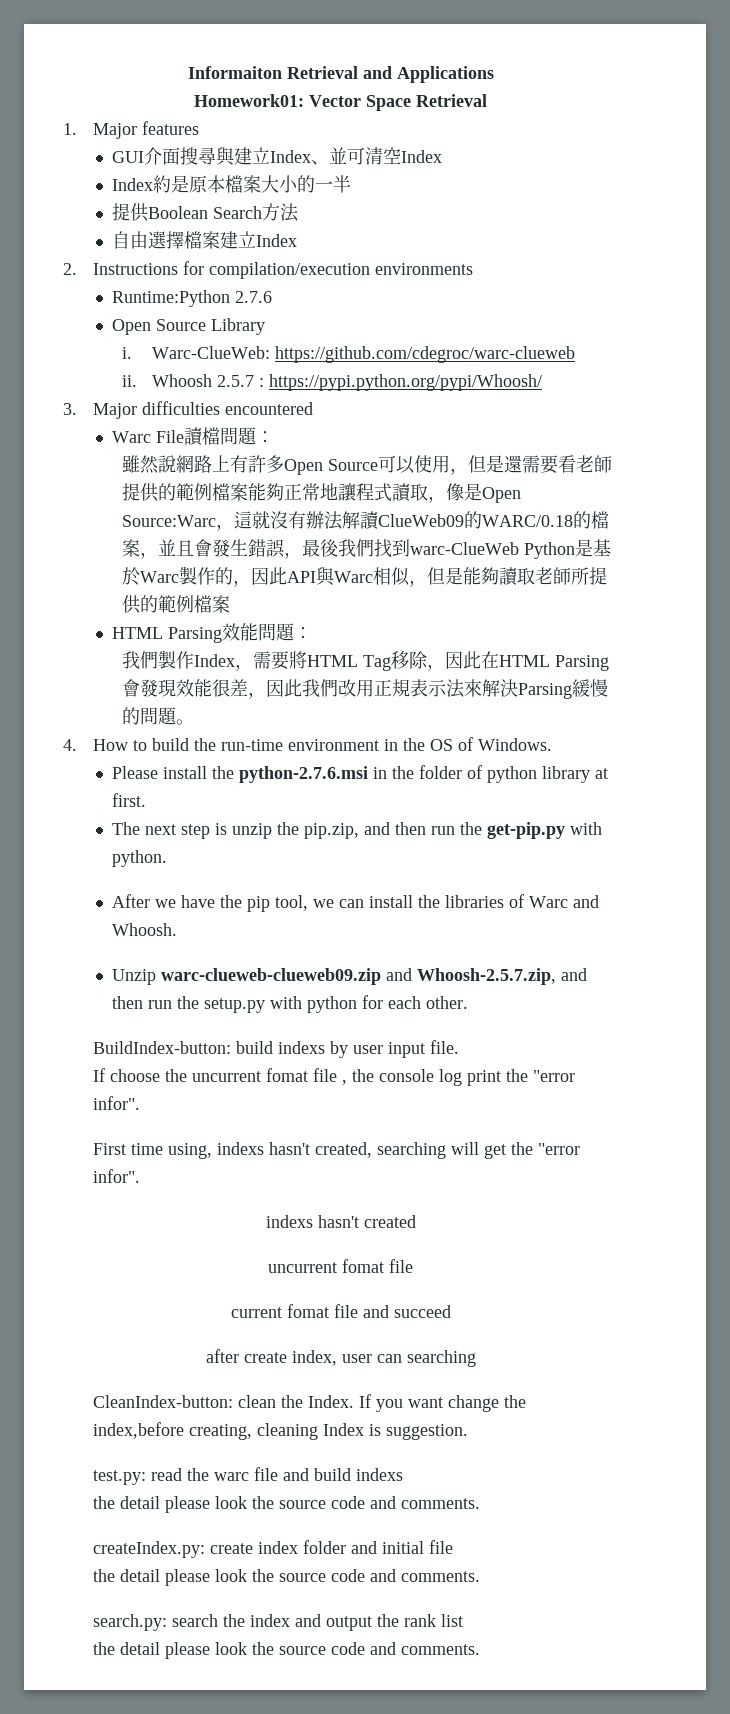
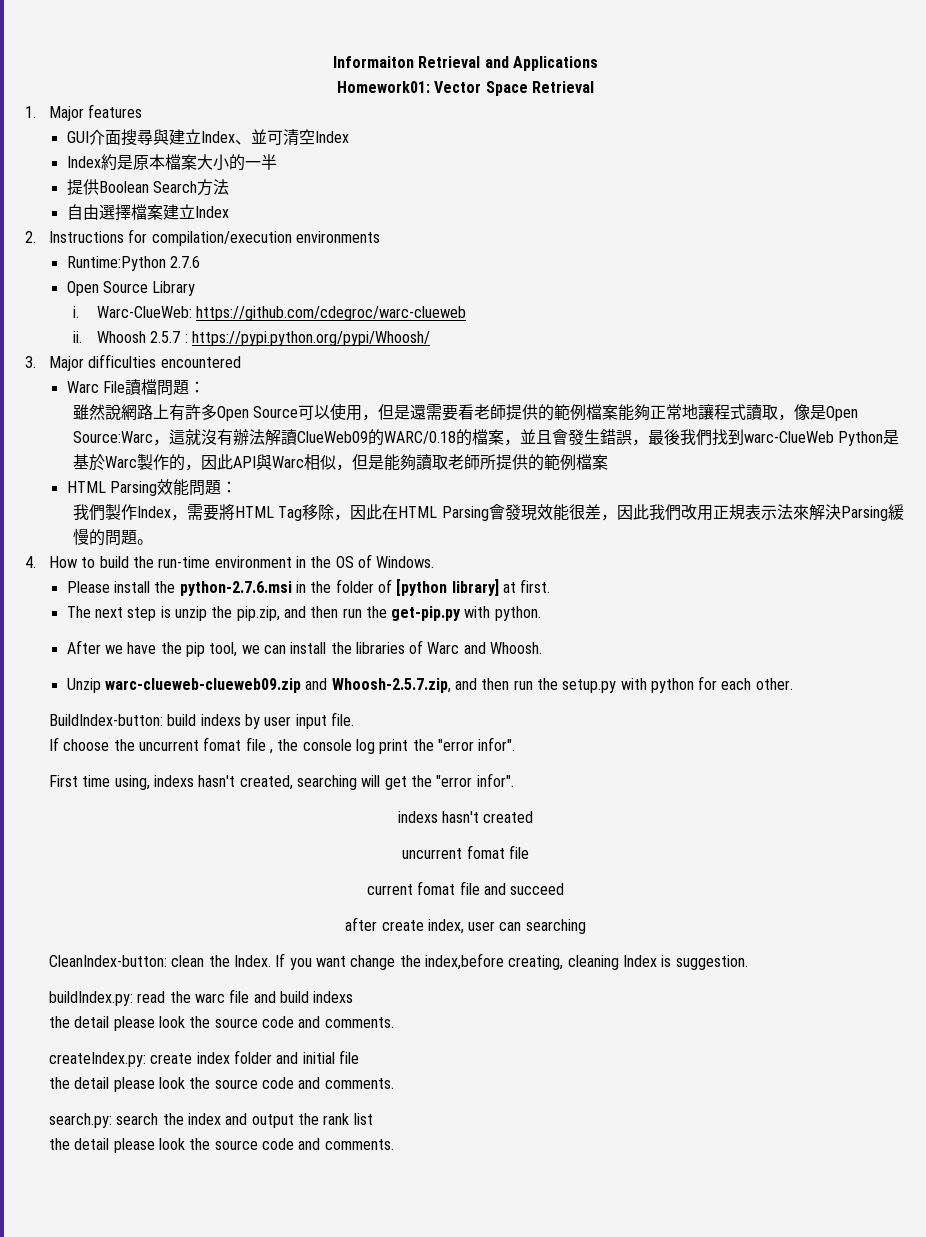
- Please install the python-2.7.6.msi in the folder of python library at first.
+ Please install the python-2.7.6.msi in the folder of [python library] at first.
- test.py: read the warc file and build indexs
+ buildIndex.py: read the warc file and build indexs

